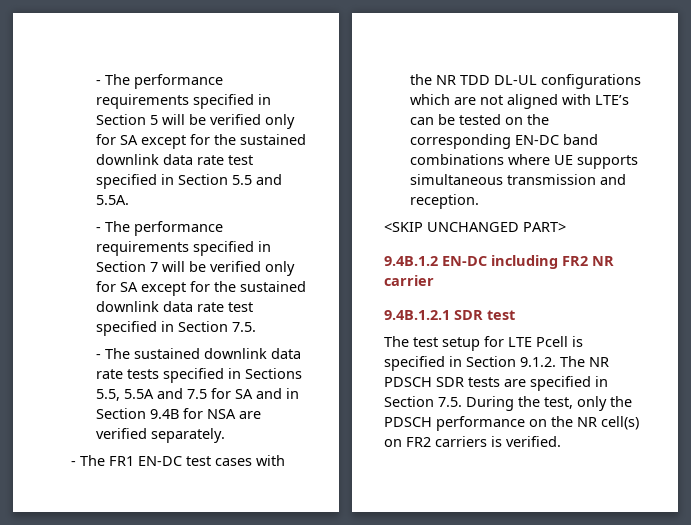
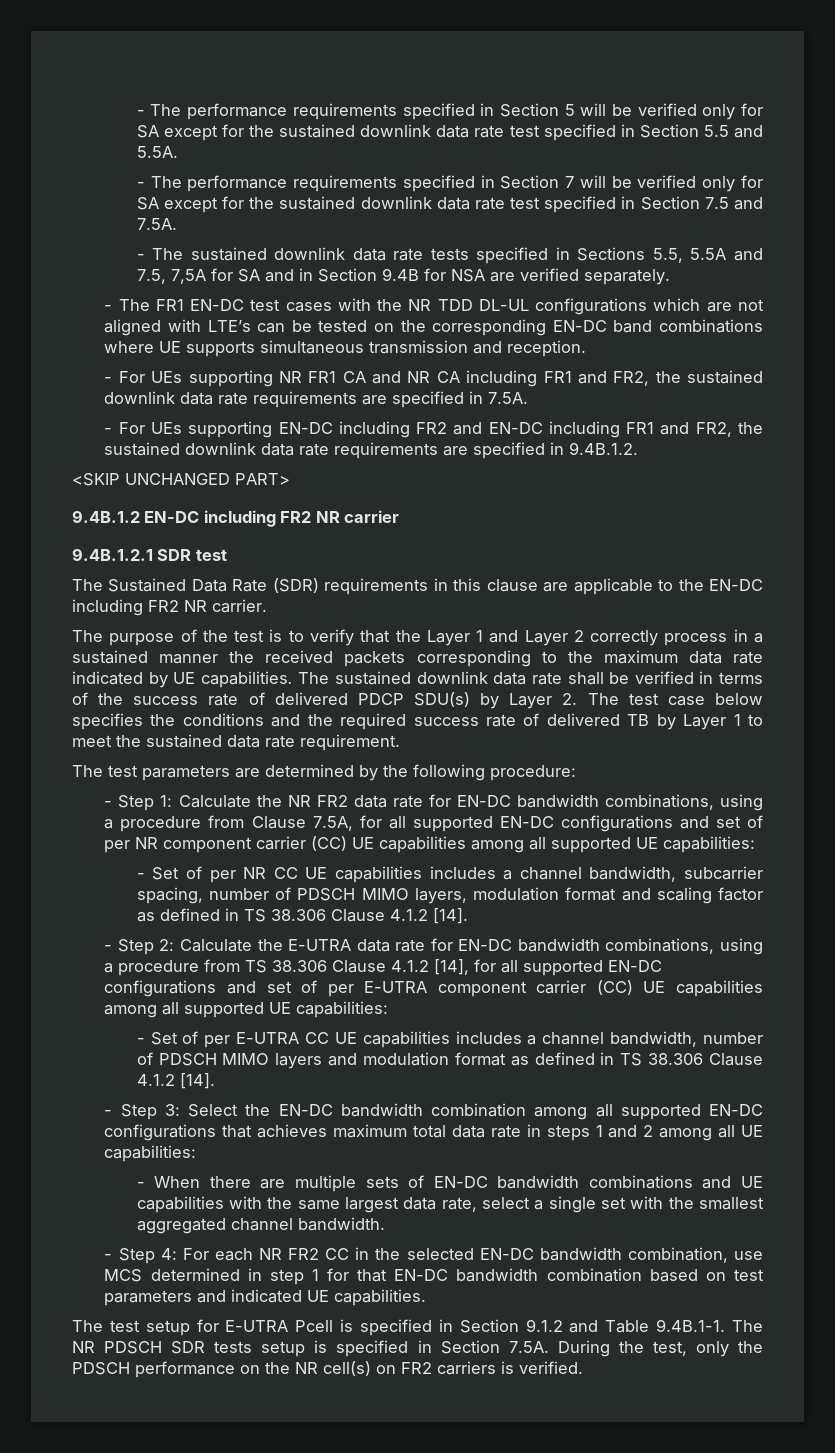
- - The performance requirements specified in Section 7 will be verified only for SA except for the sustained downlink data rate test specified in Section 7.5.
+ - The performance requirements specified in Section 7 will be verified only for SA except for the sustained downlink data rate test specified in Section 7.5 and 7.5A.
- - The sustained downlink data rate tests specified in Sections 5.5, 5.5A and 7.5 for SA and in Section 9.4B for NSA are verified separately.
+ - The sustained downlink data rate tests specified in Sections 5.5, 5.5A and 7.5, 7,5A for SA and in Section 9.4B for NSA are verified separately.
+ - For UEs supporting NR FR1 CA and NR CA including FR1 and FR2, the sustained downlink data rate requirements are specified in 7.5A.
+ - For UEs supporting EN-DC including FR2 and EN-DC including FR1 and FR2, the sustained downlink data rate requirements are specified in 9.4B.1.2.
+ The Sustained Data Rate (SDR) requirements in this clause are applicable to the EN-DC including FR2 NR carrier.
+ The purpose of the test is to verify that the Layer 1 and Layer 2 correctly process in a sustained manner the received packets corresponding to the maximum data rate indicated by UE capabilities. The sustained downlink data rate shall be verified in terms of the success rate of delivered PDCP SDU(s) by Layer 2. The test case below specifies the conditions and the required success rate of delivered TB by Layer 1 to meet the sustained data rate requirement.
+ The test parameters are determined by the following procedure:
+ - Step 1: Calculate the NR FR2 data rate for EN-DC bandwidth combinations, using a procedure from Clause 7.5A, for all supported EN-DC configurations and set of per NR component carrier (CC) UE capabilities among all supported UE capabilities:
+ - Set of per NR CC UE capabilities includes a channel bandwidth, subcarrier spacing, number of PDSCH MIMO layers, modulation format and scaling factor as defined in TS 38.306 Clause 4.1.2 [14].
+ - Step 2: Calculate the E-UTRA data rate for EN-DC bandwidth combinations, using a procedure from TS 38.306 Clause 4.1.2 [14], for all supported EN-DC configurations and set of per E-UTRA component carrier (CC) UE capabilities among all supported UE capabilities:
+ - Set of per E-UTRA CC UE capabilities includes a channel bandwidth, number of PDSCH MIMO layers and modulation format as defined in TS 38.306 Clause 4.1.2 [14].
+ - Step 3: Select the EN-DC bandwidth combination among all supported EN-DC configurations that achieves maximum total data rate in steps 1 and 2 among all UE capabilities:
+ - When there are multiple sets of EN-DC bandwidth combinations and UE capabilities with the same largest data rate, select a single set with the smallest aggregated channel bandwidth.
+ - Step 4: For each NR FR2 CC in the selected EN-DC bandwidth combination, use MCS determined in step 1 for that EN-DC bandwidth combination based on test parameters and indicated UE capabilities.
- The test setup for LTE Pcell is specified in Section 9.1.2. The NR PDSCH SDR tests are specified in Section 7.5. During the test, only the PDSCH performance on the NR cell(s) on FR2 carriers is verified.
+ The test setup for E-UTRA Pcell is specified in Section 9.1.2 and Table 9.4B.1-1. The NR PDSCH SDR tests setup is specified in Section 7.5A. During the test, only the PDSCH performance on the NR cell(s) on FR2 carriers is verified.

